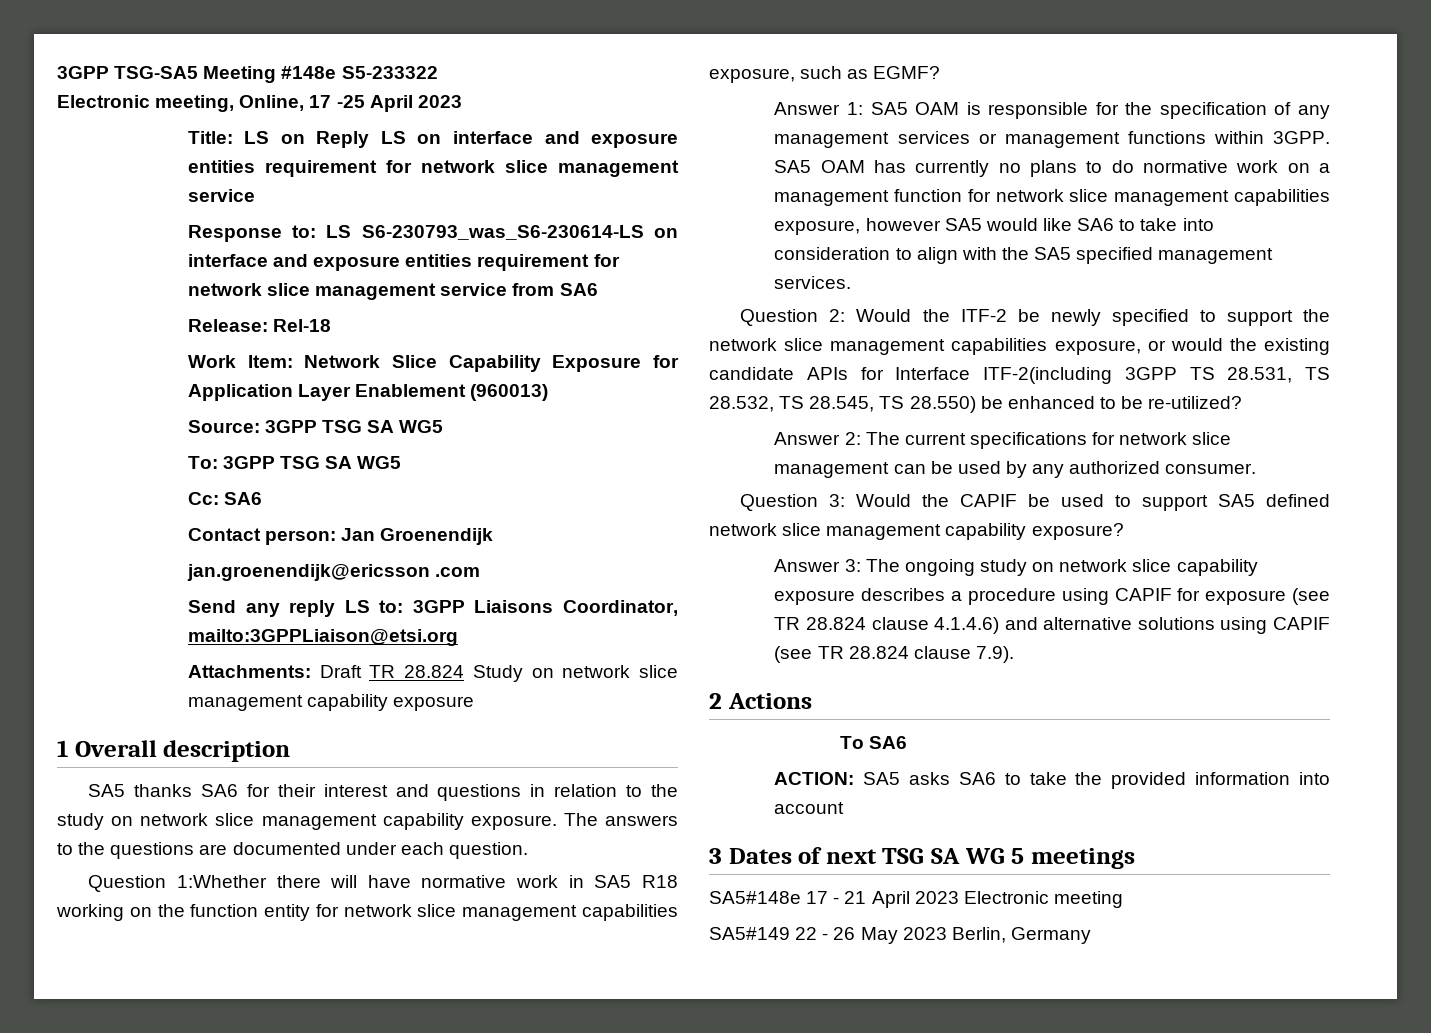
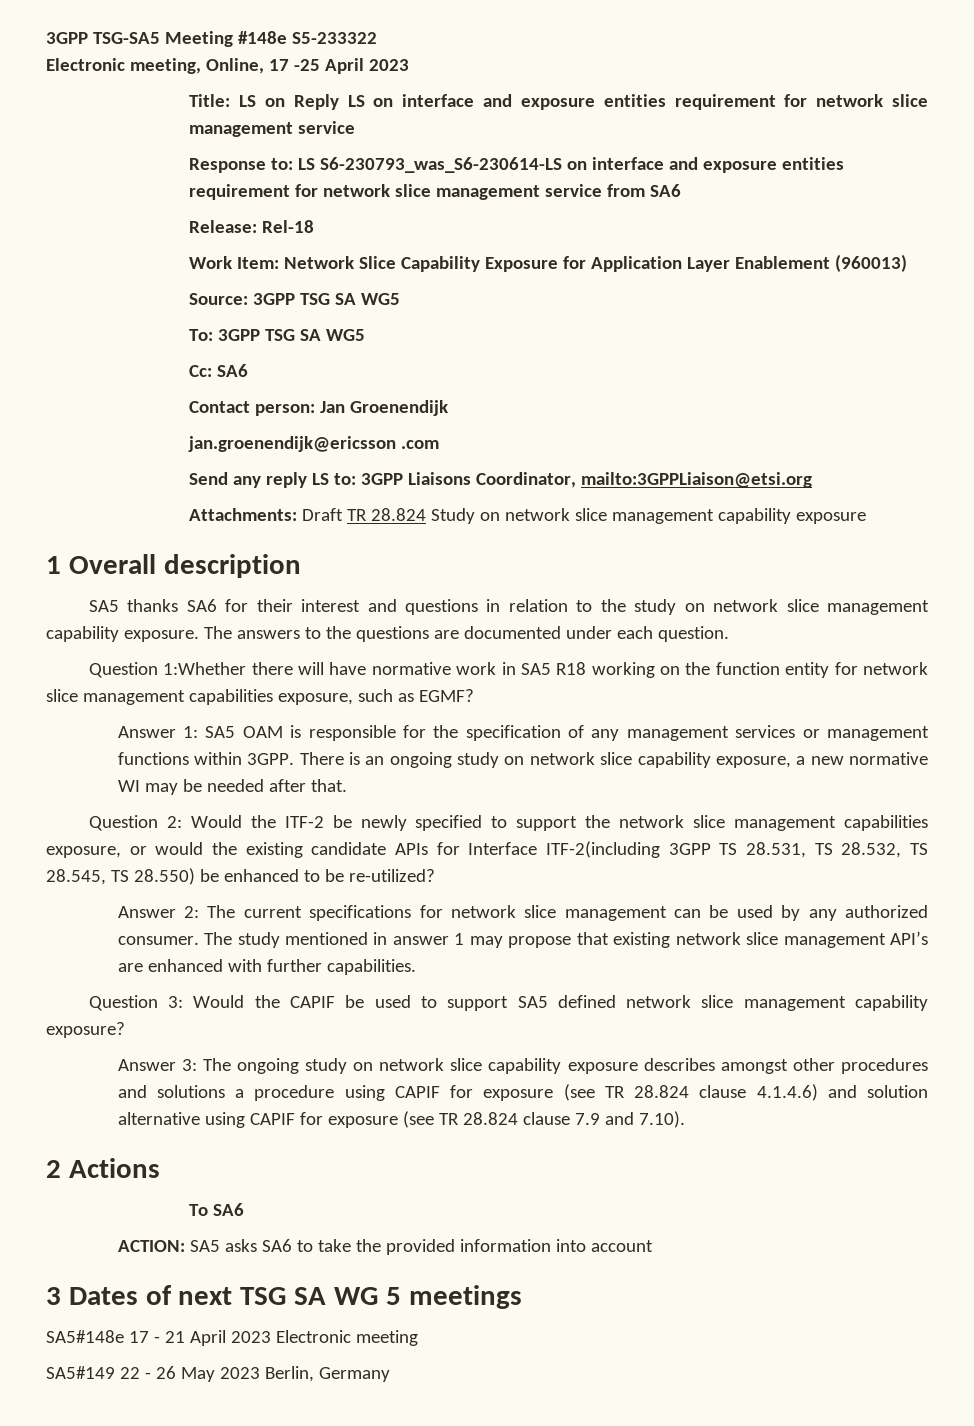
- SA5 OAM has currently no plans to do normative work on a management function for network slice management capabilities exposure, however SA5 would like SA6 to take into consideration to align with the SA5 specified management services.
+ There is an ongoing study on network slice capability exposure, a new normative WI may be needed after that.
+ The study mentioned in answer 1 may propose that existing network slice management API’s are enhanced with further capabilities.
- Answer 3: The ongoing study on network slice capability exposure describes a procedure using CAPIF for exposure (see TR 28.824 clause 4.1.4.6) and alternative solutions using CAPIF (see TR 28.824 clause 7.9).
+ Answer 3: The ongoing study on network slice capability exposure describes amongst other procedures and solutions a procedure using CAPIF for exposure (see TR 28.824 clause 4.1.4.6) and solution alternative using CAPIF for exposure (see TR 28.824 clause 7.9 and 7.10).

